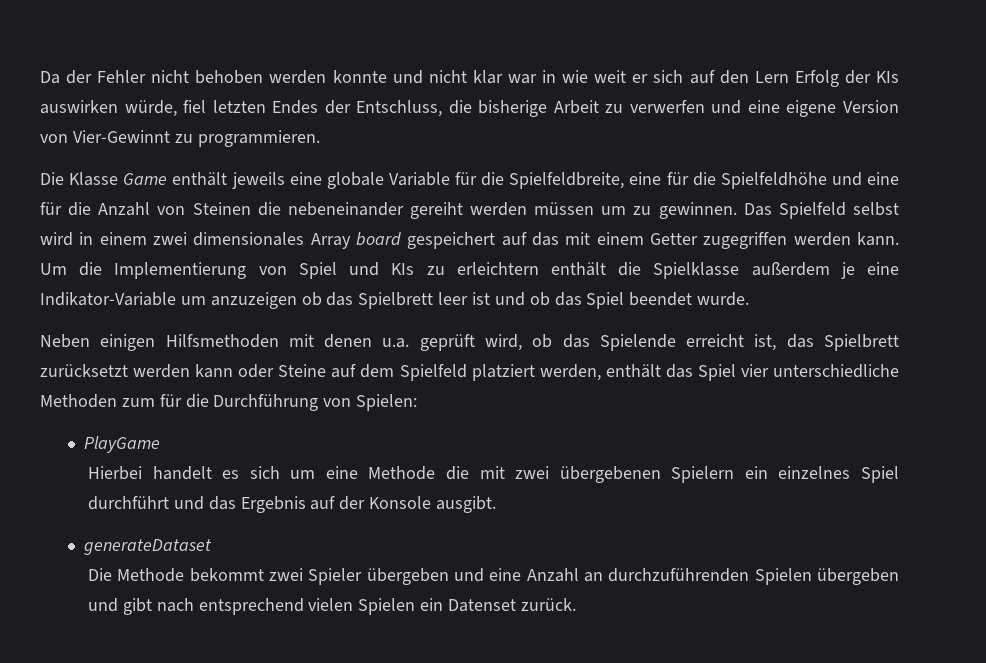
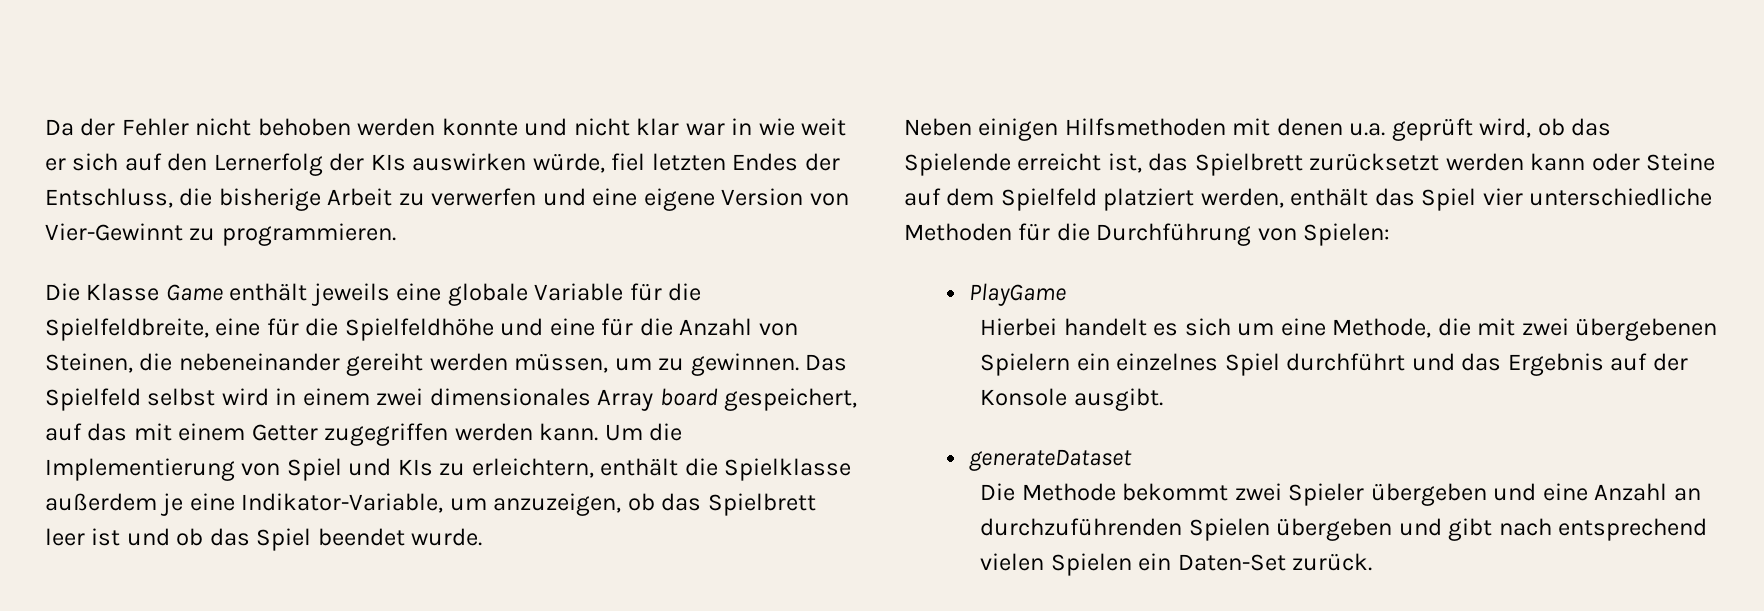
- Da der Fehler nicht behoben werden konnte und nicht klar war in wie weit er sich auf den Lern Erfolg der KIs auswirken würde, fiel letzten Endes der Entschluss, die bisherige Arbeit zu verwerfen und eine eigene Version von Vier-Gewinnt zu programmieren.
+ Da der Fehler nicht behoben werden konnte und nicht klar war in wie weit er sich auf den Lernerfolg der KIs auswirken würde, fiel letzten Endes der Entschluss, die bisherige Arbeit zu verwerfen und eine eigene Version von Vier-Gewinnt zu programmieren.
- Die Klasse Game enthält jeweils eine globale Variable für die Spielfeldbreite, eine für die Spielfeldhöhe und eine für die Anzahl von Steinen die nebeneinander gereiht werden müssen um zu gewinnen.
+ Die Klasse Game enthält jeweils eine globale Variable für die Spielfeldbreite, eine für die Spielfeldhöhe und eine für die Anzahl von Steinen, die nebeneinander gereiht werden müssen, um zu gewinnen.
- Das Spielfeld selbst wird in einem zwei dimensionales Array board gespeichert auf das mit einem Getter zugegriffen werden kann.
+ Das Spielfeld selbst wird in einem zwei dimensionales Array board gespeichert, auf das mit einem Getter zugegriffen werden kann.
- Um die Implementierung von Spiel und KIs zu erleichtern enthält die Spielklasse außerdem je eine Indikator-Variable um anzuzeigen ob das Spielbrett leer ist und ob das Spiel beendet wurde.
+ Um die Implementierung von Spiel und KIs zu erleichtern, enthält die Spielklasse außerdem je eine Indikator-Variable, um anzuzeigen, ob das Spielbrett leer ist und ob das Spiel beendet wurde.
- Neben einigen Hilfsmethoden mit denen u.a. geprüft wird, ob das Spielende erreicht ist, das Spielbrett zurücksetzt werden kann oder Steine auf dem Spielfeld platziert werden, enthält das Spiel vier unterschiedliche Methoden zum für die Durchführung von Spielen:
+ Neben einigen Hilfsmethoden mit denen u.a. geprüft wird, ob das Spielende erreicht ist, das Spielbrett zurücksetzt werden kann oder Steine auf dem Spielfeld platziert werden, enthält das Spiel vier unterschiedliche Methoden für die Durchführung von Spielen:
- Hierbei handelt es sich um eine Methode die mit zwei übergebenen Spielern ein einzelnes Spiel durchführt und das Ergebnis auf der Konsole ausgibt.
+ Hierbei handelt es sich um eine Methode, die mit zwei übergebenen Spielern ein einzelnes Spiel durchführt und das Ergebnis auf der Konsole ausgibt.
- Die Methode bekommt zwei Spieler übergeben und eine Anzahl an durchzuführenden Spielen übergeben und gibt nach entsprechend vielen Spielen ein Datenset zurück.
+ Die Methode bekommt zwei Spieler übergeben und eine Anzahl an durchzuführenden Spielen übergeben und gibt nach entsprechend vielen Spielen ein Daten-Set zurück.

